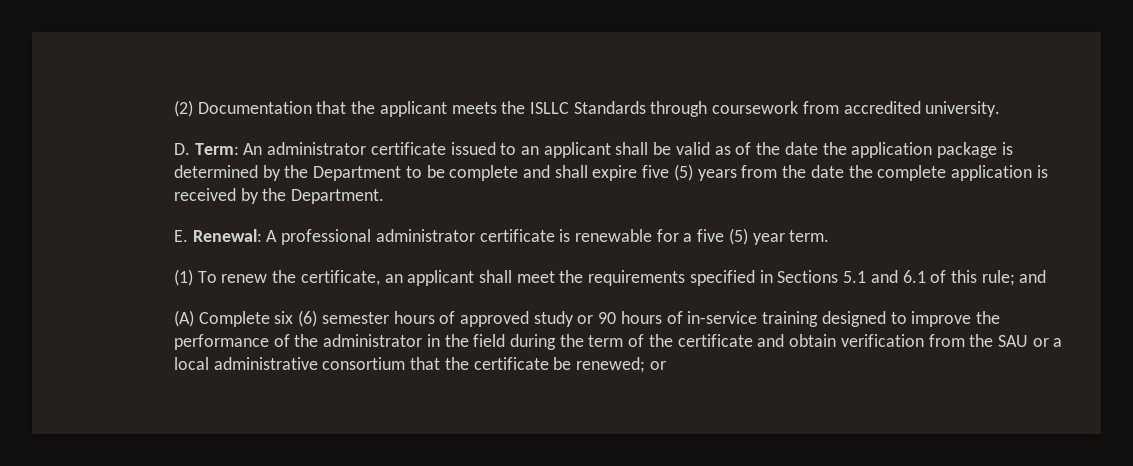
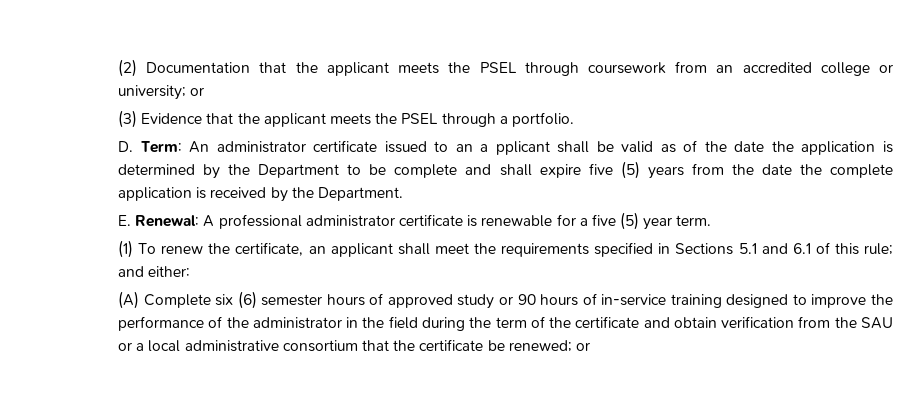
- (2) Documentation that the applicant meets the ISLLC Standards through coursework from accredited university.
+ (2) Documentation that the applicant meets the PSEL through coursework from an accredited college or university; or
+ (3) Evidence that the applicant meets the PSEL through a portfolio.
- D. Term: An administrator certificate issued to an applicant shall be valid as of the date the application package is determined by the Department to be complete and shall expire five (5) years from the date the complete application is received by the Department.
+ D. Term: An administrator certificate issued to an a pplicant shall be valid as of the date the application is determined by the Department to be complete and shall expire five (5) years from the date the complete application is received by the Department.
- (1) To renew the certificate, an applicant shall meet the requirements specified in Sections 5.1 and 6.1 of this rule; and
+ (1) To renew the certificate, an applicant shall meet the requirements specified in Sections 5.1 and 6.1 of this rule; and either:

